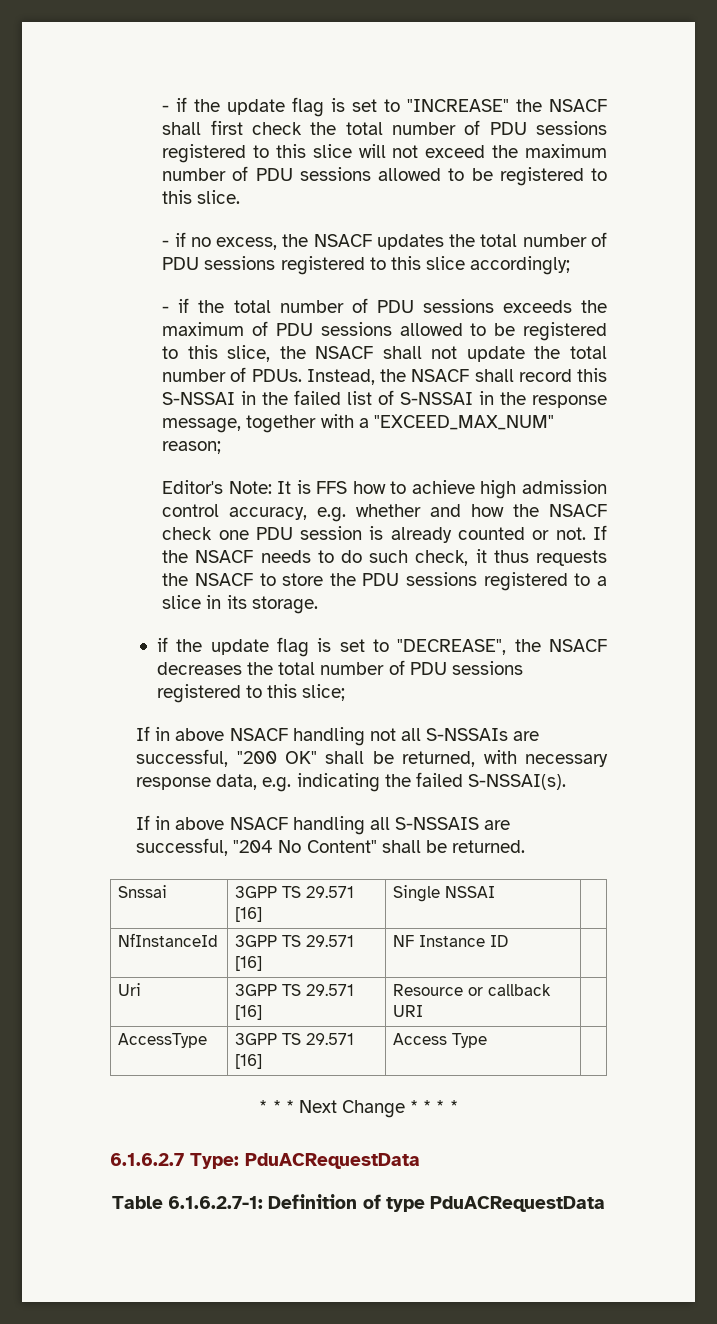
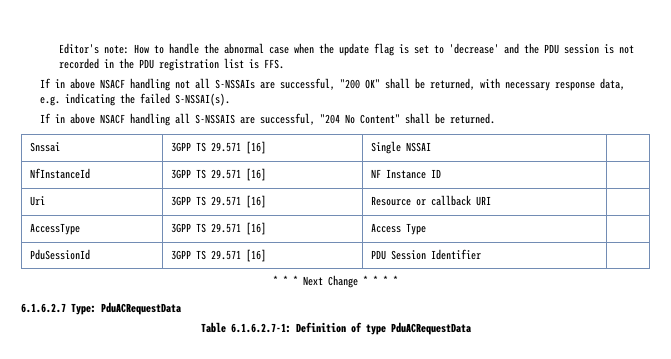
- - if the update flag is set to "INCREASE" the NSACF shall first check the total number of PDU sessions registered to this slice will not exceed the maximum number of PDU sessions allowed to be registered to this slice.
- - if no excess, the NSACF updates the total number of PDU sessions registered to this slice accordingly;
- - if the total number of PDU sessions exceeds the maximum of PDU sessions allowed to be registered to this slice, the NSACF shall not update the total number of PDUs. Instead, the NSACF shall record this S-NSSAI in the failed list of S-NSSAI in the response message, together with a "EXCEED_MAX_NUM" reason;
- Editor's Note: It is FFS how to achieve high admission control accuracy, e.g. whether and how the NSACF check one PDU session is already counted or not. If the NSACF needs to do such check, it thus requests the NSACF to store the PDU sessions registered to a slice in its storage.
- if the update flag is set to "DECREASE", the NSACF decreases the total number of PDU sessions registered to this slice;
+ Editor's note: How to handle the abnormal case when the update flag is set to 'decrease' and the PDU session is not recorded in the PDU registration list is FFS.
+ PduSessionId | 3GPP TS 29.571 [16] | PDU Session Identifier |

